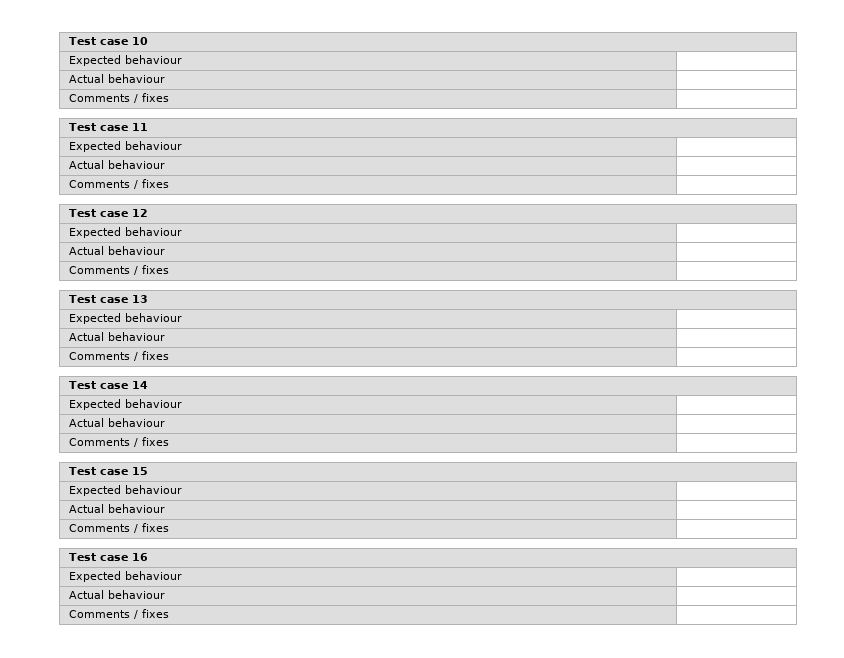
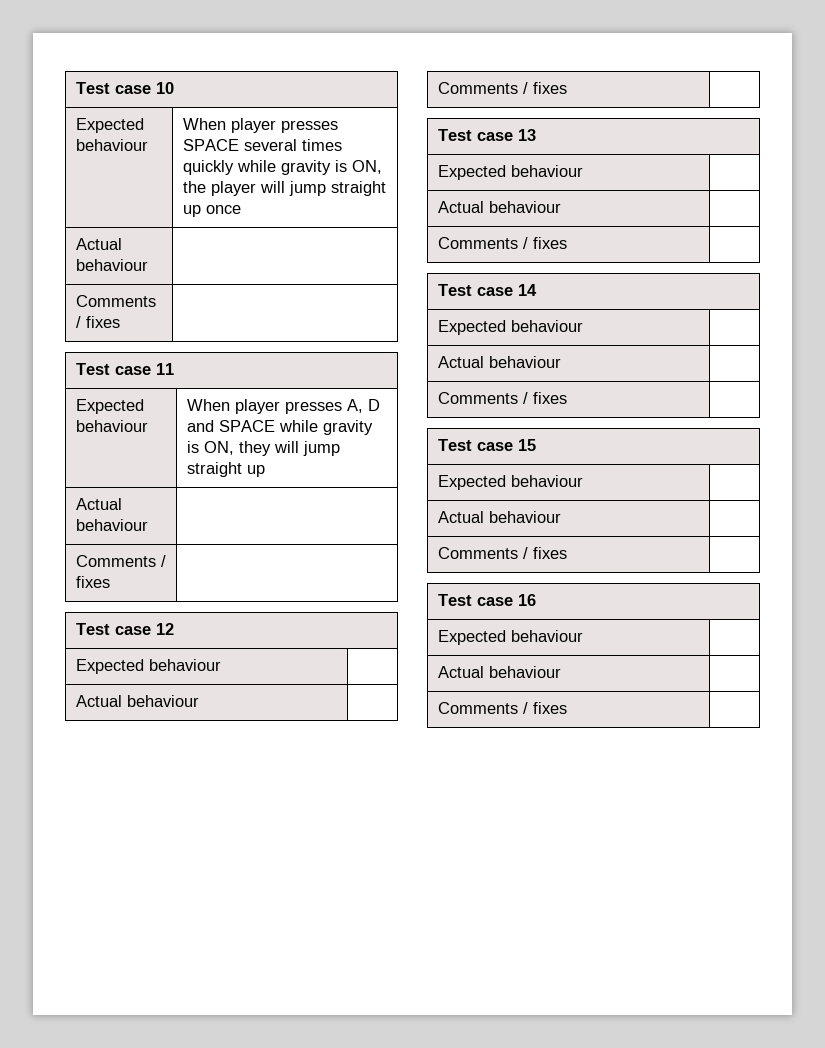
  Test case 10
- Expected behaviour |
+ Expected behaviour | When player presses SPACE several times quickly while gravity is ON, the player will jump straight up once
  Test case 11
- Expected behaviour |
+ Expected behaviour | When player presses A, D and SPACE while gravity is ON, they will jump straight up

